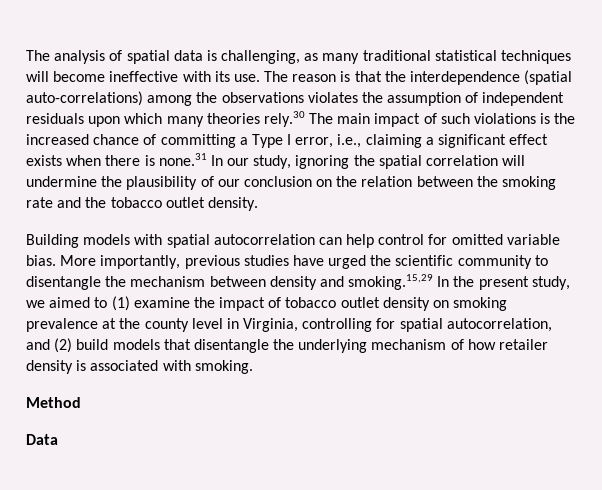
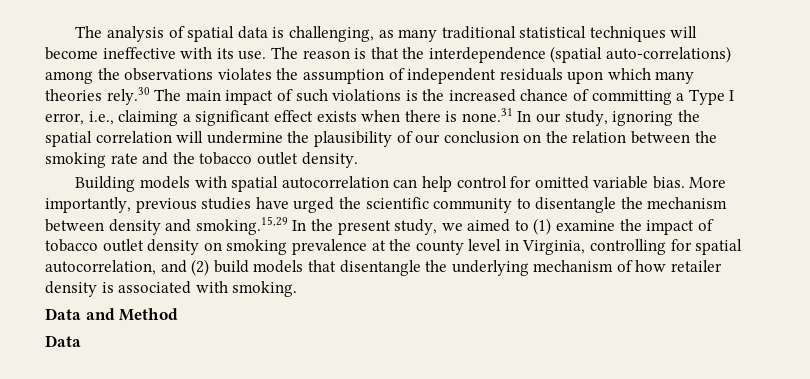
- Method
+ Data and Method

